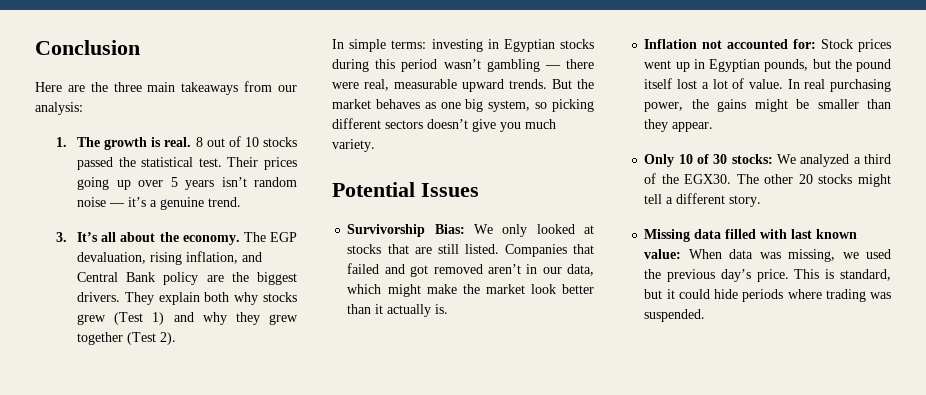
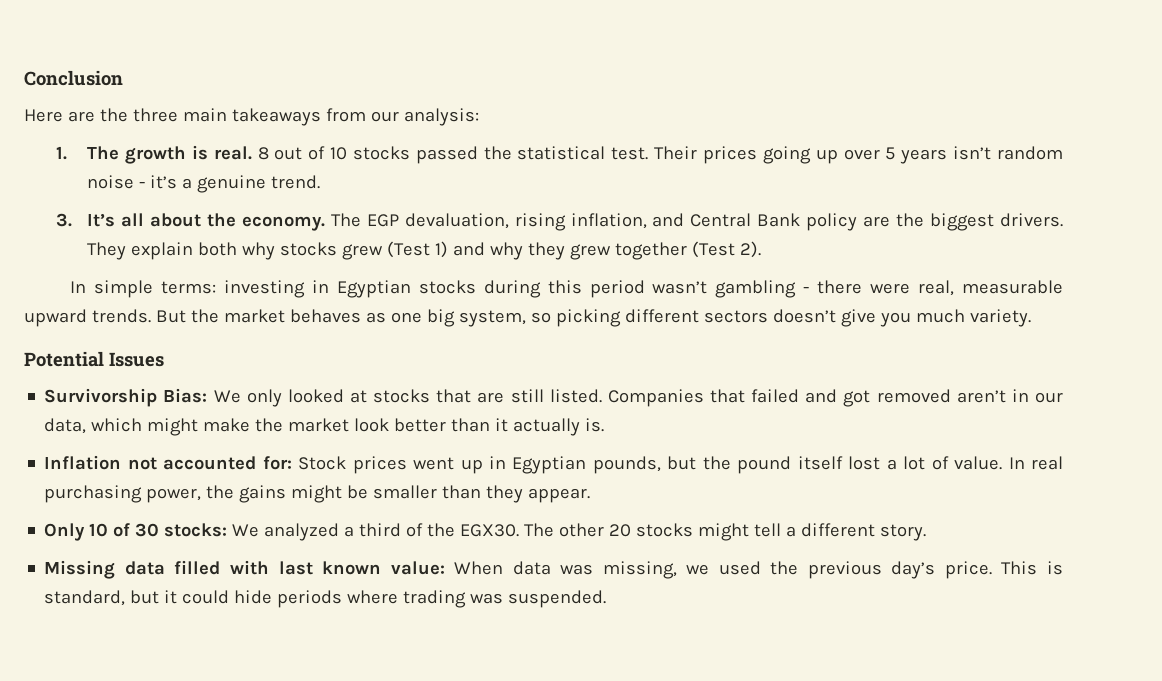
- Their prices going up over 5 years isn’t random noise — it’s a genuine trend.
+ Their prices going up over 5 years isn’t random noise - it’s a genuine trend.
- In simple terms: investing in Egyptian stocks during this period wasn’t gambling — there were real, measurable upward trends.
+ In simple terms: investing in Egyptian stocks during this period wasn’t gambling - there were real, measurable upward trends.

